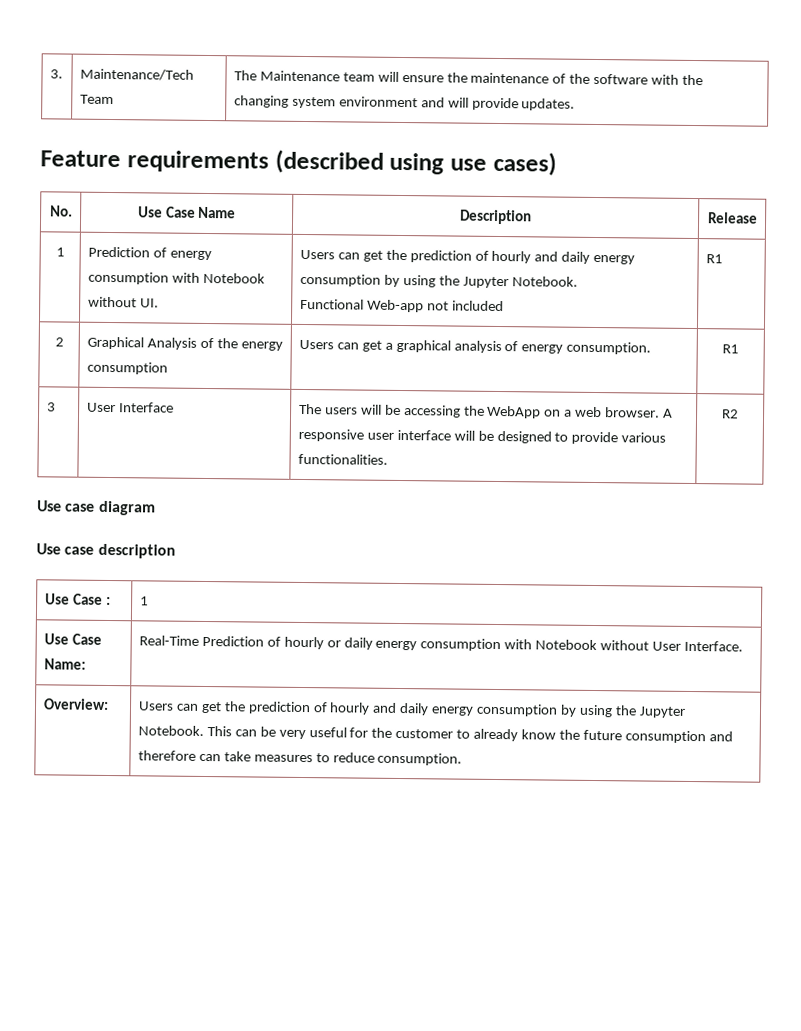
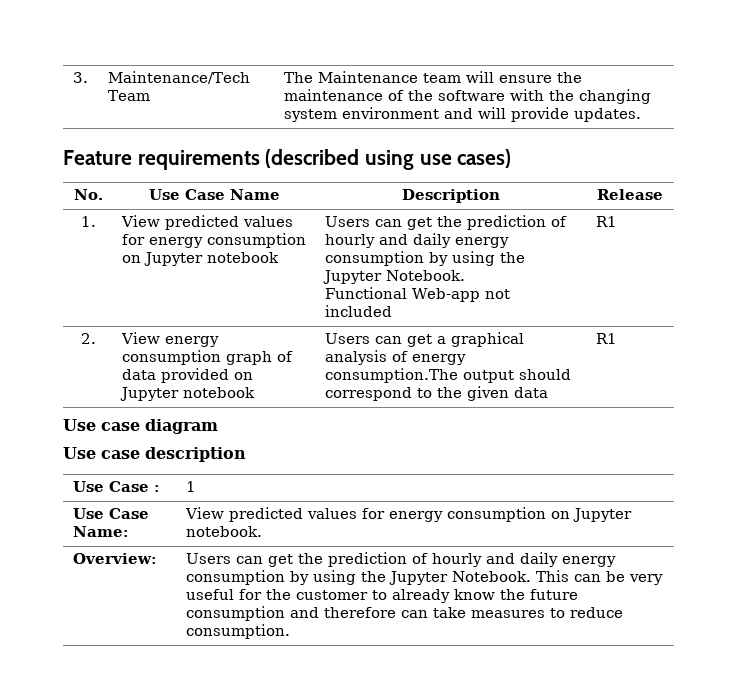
- 1 | Prediction of energy consumption with Notebook without UI. | Users can get the prediction of hourly and daily energy consumption by using the Jupyter Notebook.
+ 1. | View predicted values for energy consumption on Jupyter notebook | Users can get the prediction of hourly and daily energy consumption by using the Jupyter Notebook.
- 2 | Graphical Analysis of the energy consumption | Users can get a graphical analysis of energy consumption. | R1
- 3 | User Interface | The users will be accessing the WebApp on a web browser. A responsive user interface will be designed to provide various functionalities. | R2
+ 2. | View energy consumption graph of data provided on Jupyter notebook | Users can get a graphical analysis of energy consumption.The output should correspond to the given data | R1
- Use Case Name: | Real-Time Prediction of hourly or daily energy consumption with Notebook without User Interface.
+ Use Case Name: | View predicted values for energy consumption on Jupyter notebook.

